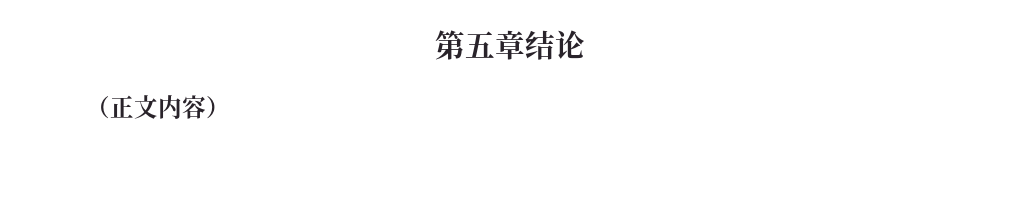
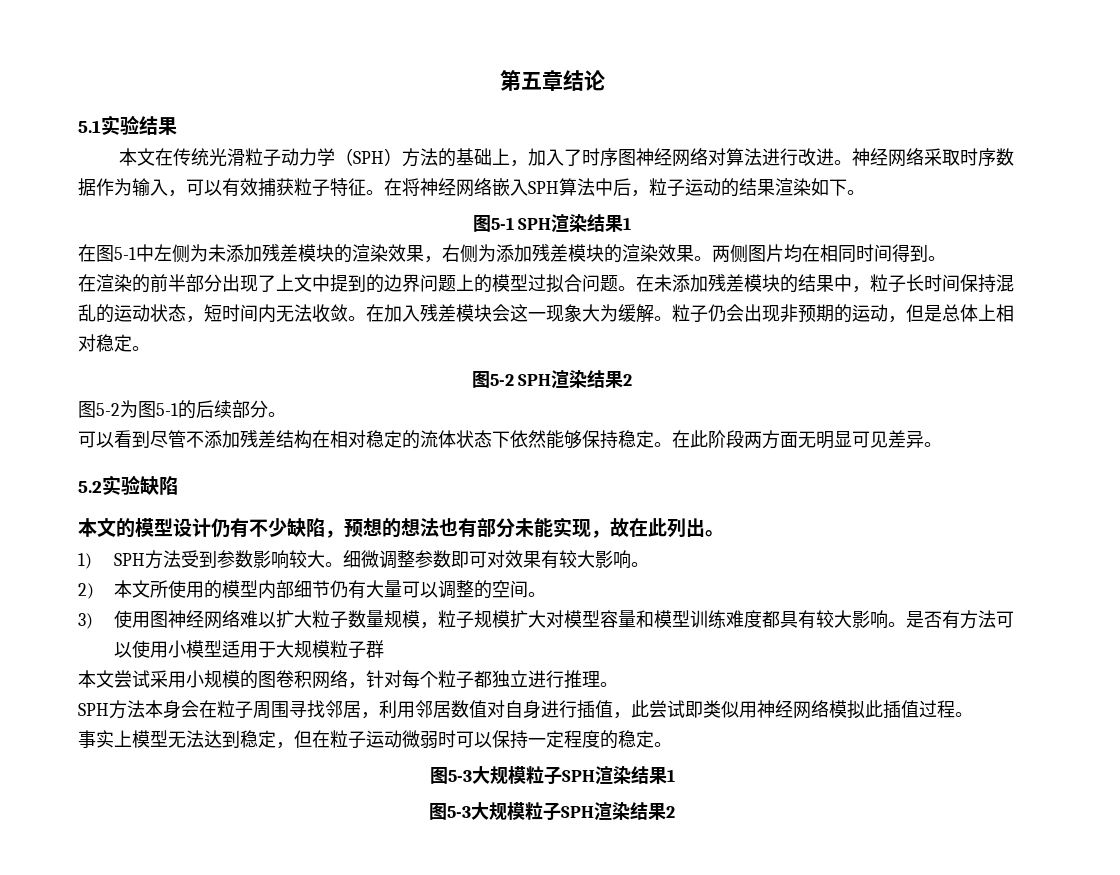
- （正文内容）
+ 5.1实验结果
+ 本文在传统光滑粒子动力学（SPH）方法的基础上，加入了时序图神经网络对算法进行改进。神经网络采取时序数据作为输入，可以有效捕获粒子特征。在将神经网络嵌入SPH算法中后，粒子运动的结果渲染如下。
+ 图5-1 SPH渲染结果1
+ 在图5-1中左侧为未添加残差模块的渲染效果，右侧为添加残差模块的渲染效果。两侧图片均在相同时间得到。
+ 在渲染的前半部分出现了上文中提到的边界问题上的模型过拟合问题。在未添加残差模块的结果中，粒子长时间保持混乱的运动状态，短时间内无法收敛。在加入残差模块会这一现象大为缓解。粒子仍会出现非预期的运动，但是总体上相对稳定。
+ 图5-2 SPH渲染结果2
+ 图5-2为图5-1的后续部分。
+ 可以看到尽管不添加残差结构在相对稳定的流体状态下依然能够保持稳定。在此阶段两方面无明显可见差异。
+ 5.2实验缺陷
+ 本文的模型设计仍有不少缺陷，预想的想法也有部分未能实现，故在此列出。
+ 1) SPH方法受到参数影响较大。细微调整参数即可对效果有较大影响。
+ 2)本文所使用的模型内部细节仍有大量可以调整的空间。
+ 3)使用图神经网络难以扩大粒子数量规模，粒子规模扩大对模型容量和模型训练难度都具有较大影响。是否有方法可以使用小模型适用于大规模粒子群
+ 本文尝试采用小规模的图卷积网络，针对每个粒子都独立进行推理。
+ SPH方法本身会在粒子周围寻找邻居，利用邻居数值对自身进行插值，此尝试即类似用神经网络模拟此插值过程。
+ 事实上模型无法达到稳定，但在粒子运动微弱时可以保持一定程度的稳定。
+ 图5-3大规模粒子SPH渲染结果1
+ 图5-3大规模粒子SPH渲染结果2

